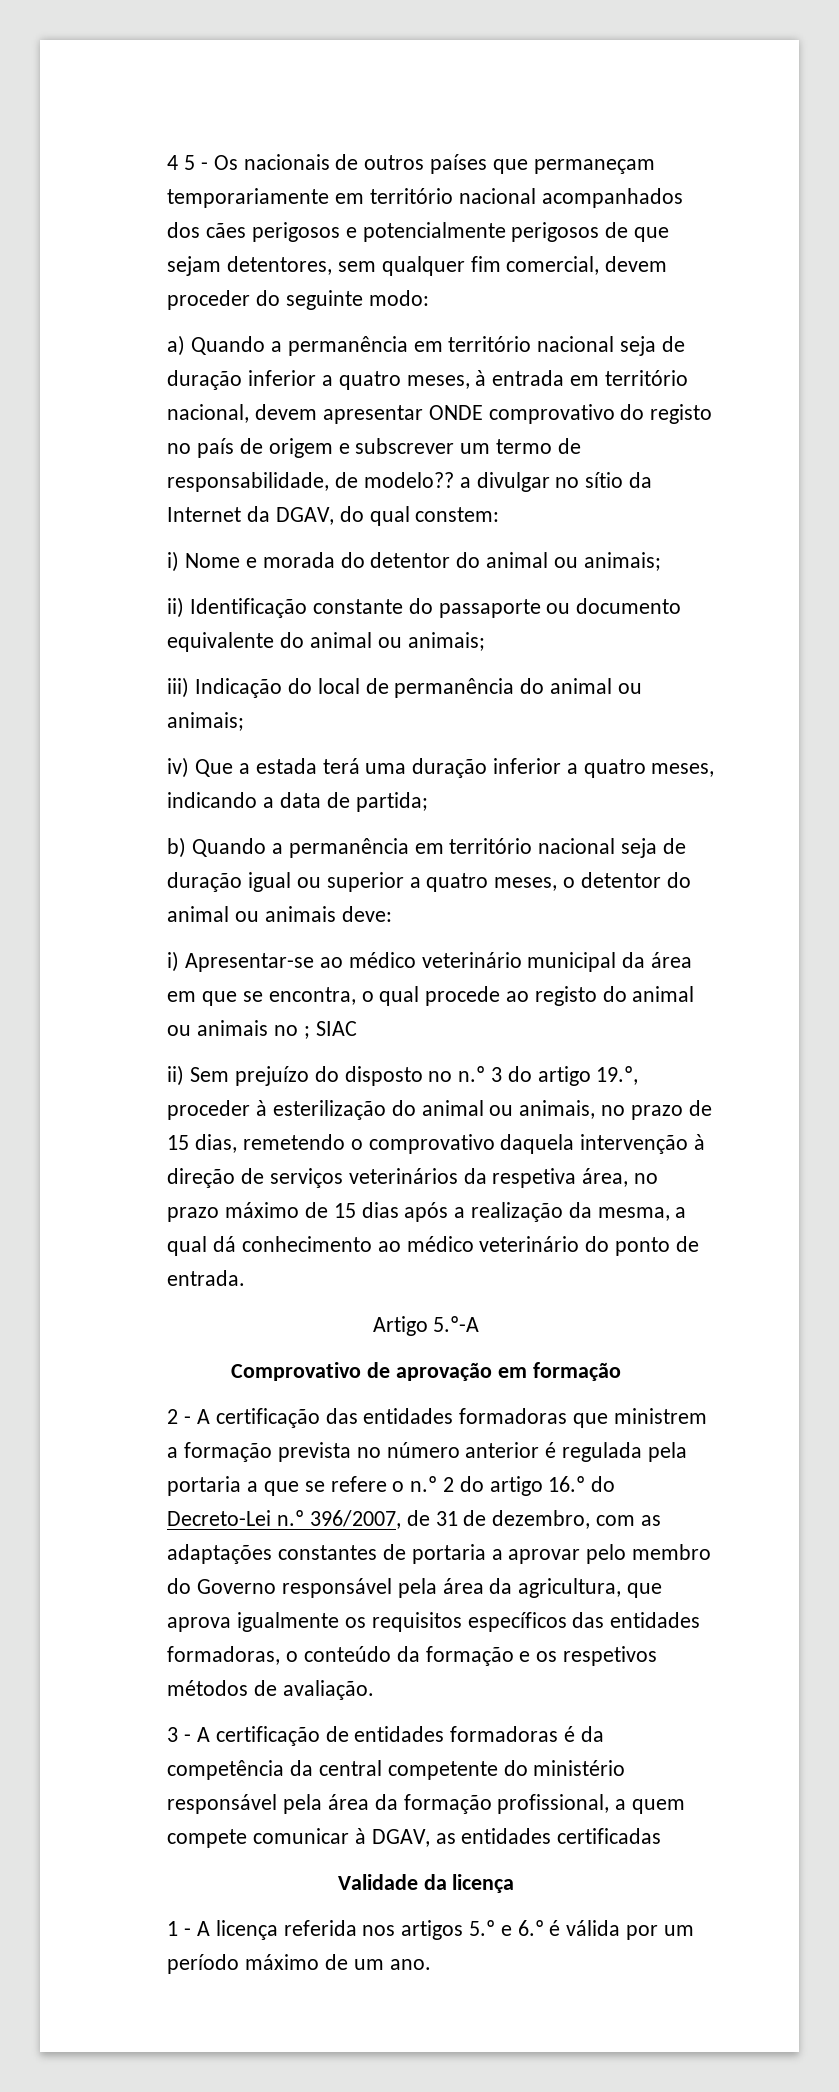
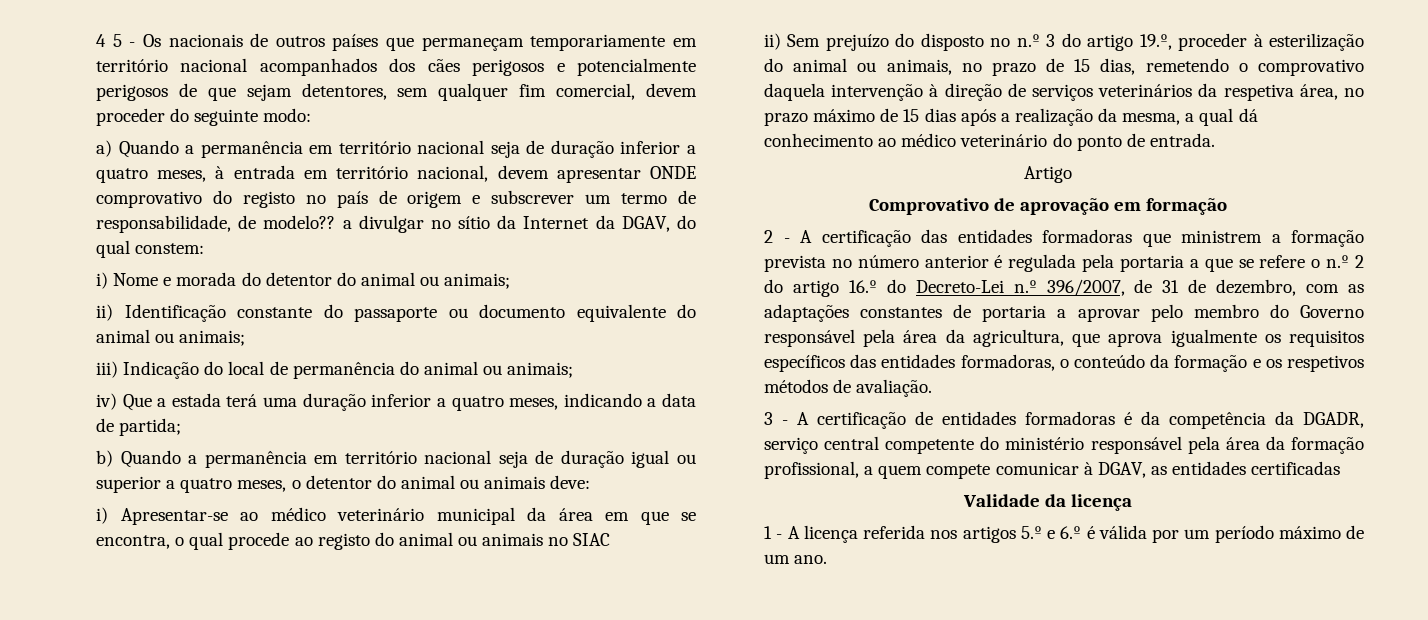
- i) Apresentar-se ao médico veterinário municipal da área em que se encontra, o qual procede ao registo do animal ou animais no ; SIAC
+ i) Apresentar-se ao médico veterinário municipal da área em que se encontra, o qual procede ao registo do animal ou animais no SIAC
- Artigo 5.º-A
+ Artigo
- 3 - A certificação de entidades formadoras é da competência da central competente do ministério responsável pela área da formação profissional, a quem compete comunicar à DGAV, as entidades certificadas
+ 3 - A certificação de entidades formadoras é da competência da DGADR, serviço central competente do ministério responsável pela área da formação profissional, a quem compete comunicar à DGAV, as entidades certificadas

